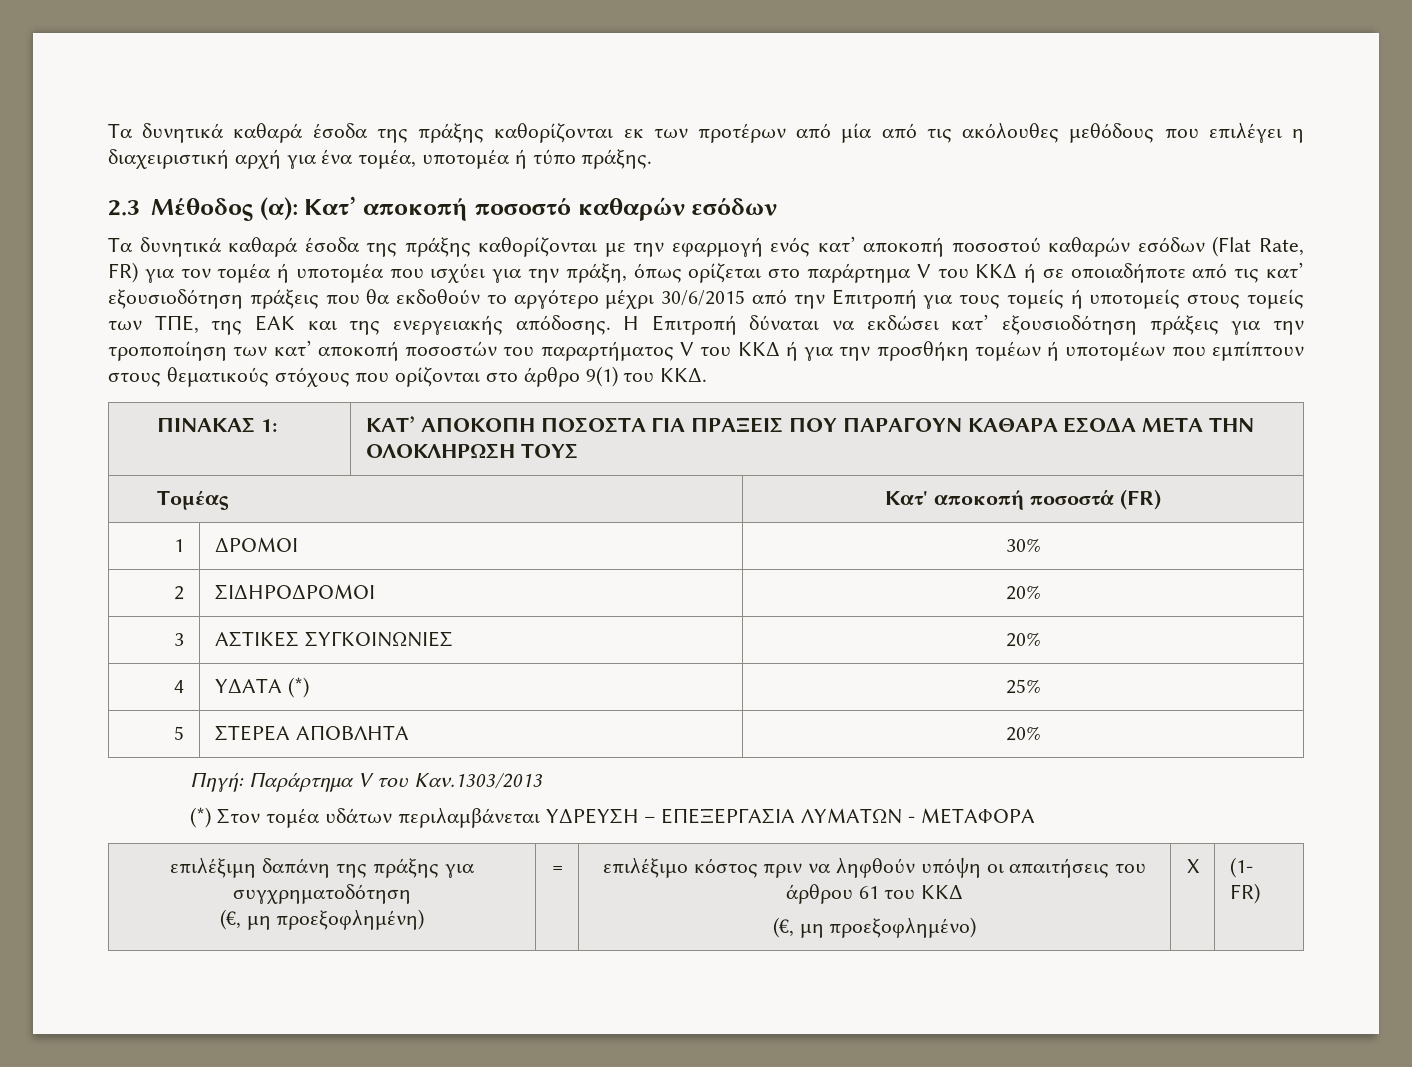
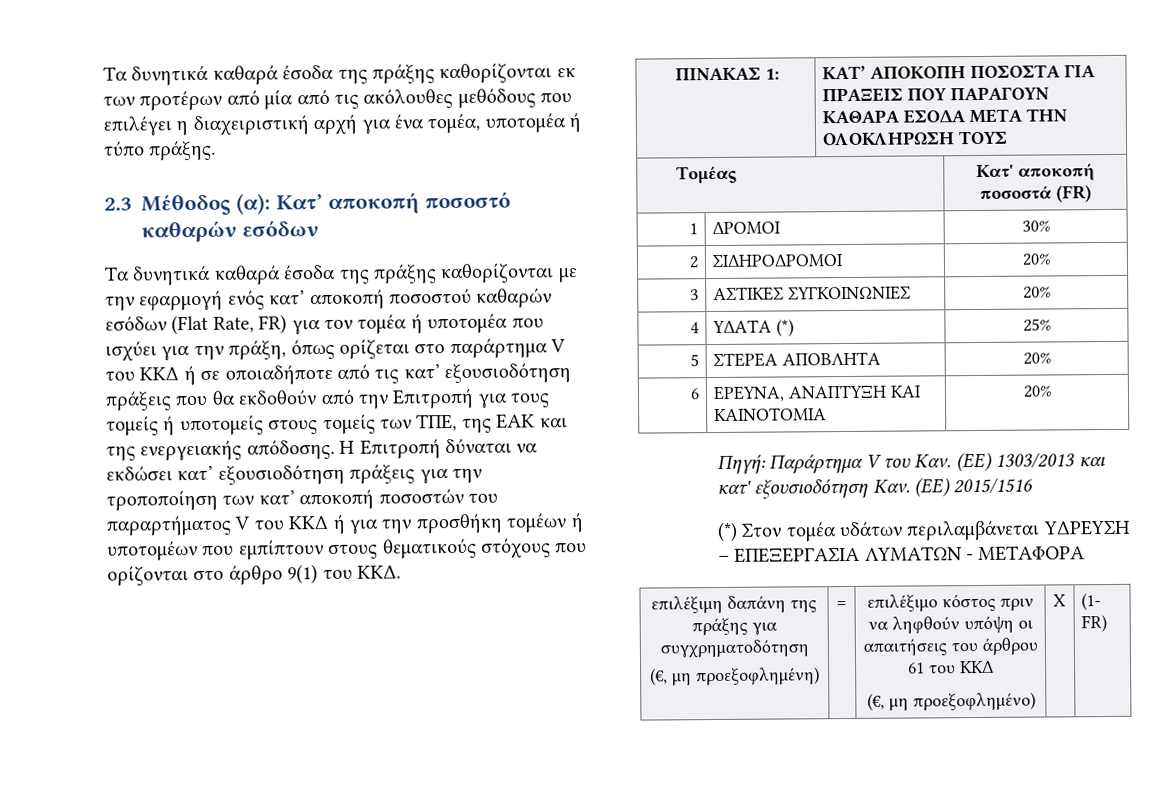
- Τα δυνητικά καθαρά έσοδα της πράξης καθορίζονται με την εφαρμογή ενός κατ’ αποκοπή ποσοστού καθαρών εσόδων (Flat Rate, FR) για τον τομέα ή υποτομέα που ισχύει για την πράξη, όπως ορίζεται στο παράρτημα V του ΚΚΔ ή σε οποιαδήποτε από τις κατ’ εξουσιοδότηση πράξεις που θα εκδοθούν το αργότερο μέχρι 30/6/2015 από την Επιτροπή για τους τομείς ή υποτομείς στους τομείς των ΤΠΕ, της ΕΑΚ και της ενεργειακής απόδοσης.
+ Τα δυνητικά καθαρά έσοδα της πράξης καθορίζονται με την εφαρμογή ενός κατ’ αποκοπή ποσοστού καθαρών εσόδων (Flat Rate, FR) για τον τομέα ή υποτομέα που ισχύει για την πράξη, όπως ορίζεται στο παράρτημα V του ΚΚΔ ή σε οποιαδήποτε από τις κατ’ εξουσιοδότηση πράξεις που θα εκδοθούν από την Επιτροπή για τους τομείς ή υποτομείς στους τομείς των ΤΠΕ, της ΕΑΚ και της ενεργειακής απόδοσης.
- Πηγή: Παράρτημα V του Καν.1303/2013
+ 6 | ΕΡΕΥΝΑ, ΑΝΑΠΤΥΞΗ ΚΑΙ ΚΑΙΝΟΤΟΜΙΑ | 20%
+ Πηγή: Παράρτημα V του Καν. (ΕΕ) 1303/2013 και κατ' εξουσιοδότηση Καν. (ΕΕ) 2015/1516

